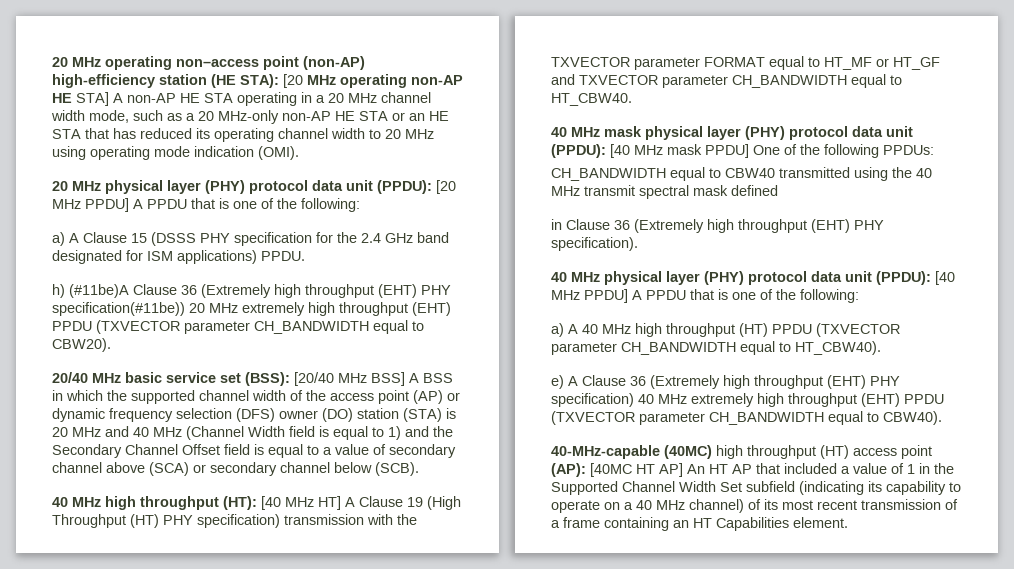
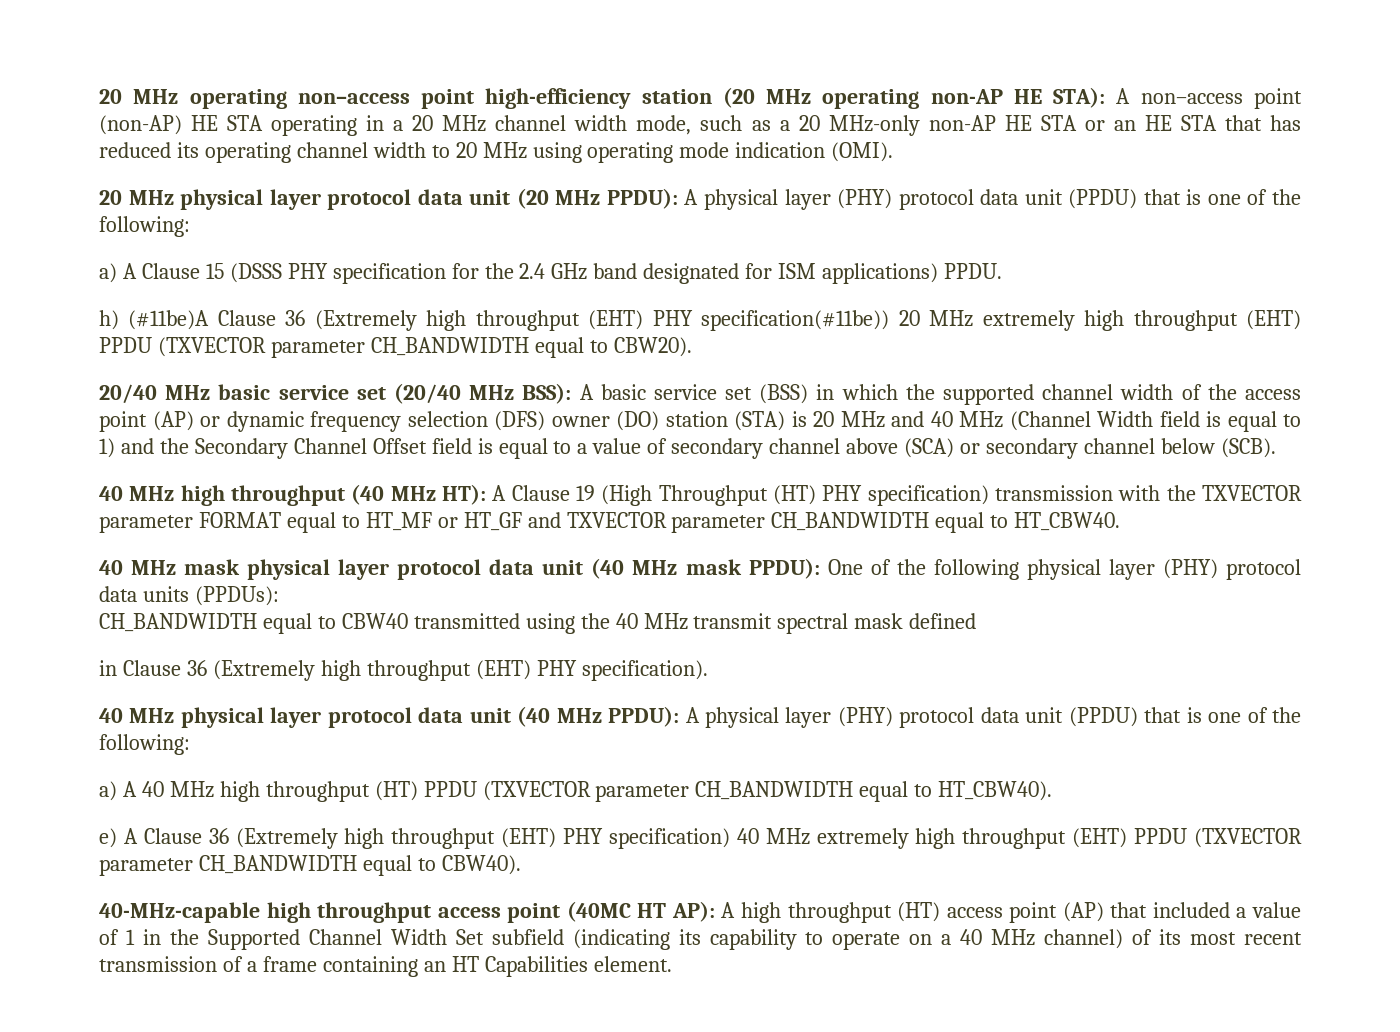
- 20 MHz operating non–access point (non-AP) high-efficiency station (HE STA): [20 MHz operating non-AP HE STA] A non-AP HE STA operating in a 20 MHz channel width mode, such as a 20 MHz-only non-AP HE STA or an HE STA that has reduced its operating channel width to 20 MHz using operating mode indication (OMI).
+ 20 MHz operating non–access point high-efficiency station (20 MHz operating non-AP HE STA): A non–access point (non-AP) HE STA operating in a 20 MHz channel width mode, such as a 20 MHz-only non-AP HE STA or an HE STA that has reduced its operating channel width to 20 MHz using operating mode indication (OMI).
- 20 MHz physical layer (PHY) protocol data unit (PPDU): [20 MHz PPDU] A PPDU that is one of the following:
+ 20 MHz physical layer protocol data unit (20 MHz PPDU): A physical layer (PHY) protocol data unit (PPDU) that is one of the following:
- 20/40 MHz basic service set (BSS): [20/40 MHz BSS] A BSS in which the supported channel width of the access point (AP) or dynamic frequency selection (DFS) owner (DO) station (STA) is 20 MHz and 40 MHz (Channel Width field is equal to 1) and the Secondary Channel Offset field is equal to a value of secondary channel above (SCA) or secondary channel below (SCB).
+ 20/40 MHz basic service set (20/40 MHz BSS): A basic service set (BSS) in which the supported channel width of the access point (AP) or dynamic frequency selection (DFS) owner (DO) station (STA) is 20 MHz and 40 MHz (Channel Width field is equal to 1) and the Secondary Channel Offset field is equal to a value of secondary channel above (SCA) or secondary channel below (SCB).
- 40 MHz high throughput (HT): [40 MHz HT] A Clause 19 (High Throughput (HT) PHY specification) transmission with the TXVECTOR parameter FORMAT equal to HT_MF or HT_GF and TXVECTOR parameter CH_BANDWIDTH equal to HT_CBW40.
+ 40 MHz high throughput (40 MHz HT): A Clause 19 (High Throughput (HT) PHY specification) transmission with the TXVECTOR parameter FORMAT equal to HT_MF or HT_GF and TXVECTOR parameter CH_BANDWIDTH equal to HT_CBW40.
- 40 MHz mask physical layer (PHY) protocol data unit (PPDU): [40 MHz mask PPDU] One of the following PPDUs:
+ 40 MHz mask physical layer protocol data unit (40 MHz mask PPDU): One of the following physical layer (PHY) protocol data units (PPDUs):
- 40 MHz physical layer (PHY) protocol data unit (PPDU): [40 MHz PPDU] A PPDU that is one of the following:
+ 40 MHz physical layer protocol data unit (40 MHz PPDU): A physical layer (PHY) protocol data unit (PPDU) that is one of the following:
- 40-MHz-capable (40MC) high throughput (HT) access point (AP): [40MC HT AP] An HT AP that included a value of 1 in the Supported Channel Width Set subfield (indicating its capability to operate on a 40 MHz channel) of its most recent transmission of a frame containing an HT Capabilities element.
+ 40-MHz-capable high throughput access point (40MC HT AP): A high throughput (HT) access point (AP) that included a value of 1 in the Supported Channel Width Set subfield (indicating its capability to operate on a 40 MHz channel) of its most recent transmission of a frame containing an HT Capabilities element.

